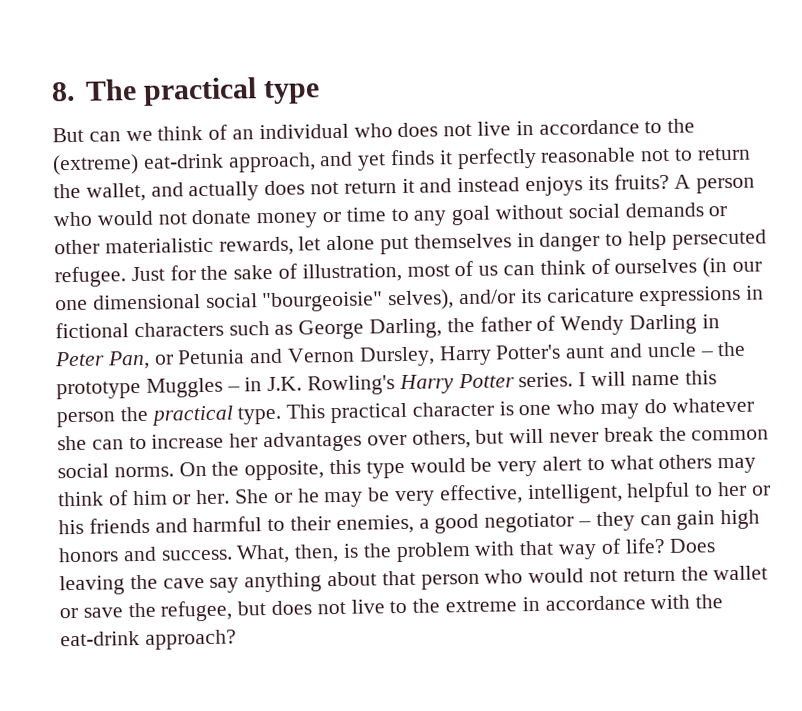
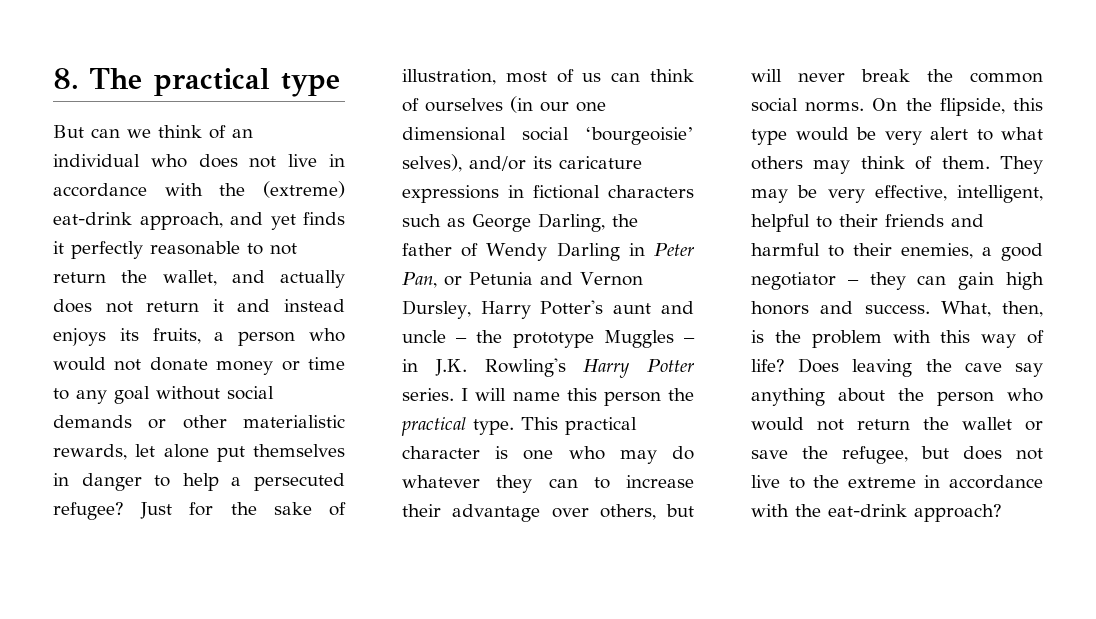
- But can we think of an individual who does not live in accordance to the (extreme) eat-drink approach, and yet finds it perfectly reasonable not to return the wallet, and actually does not return it and instead enjoys its fruits? A person who would not donate money or time to any goal without social demands or other materialistic rewards, let alone put themselves in danger to help persecuted refugee.
+ But can we think of an individual who does not live in accordance with the (extreme) eat-drink approach, and yet finds it perfectly reasonable to not return the wallet, and actually does not return it and instead enjoys its fruits, a person who would not donate money or time to any goal without social demands or other materialistic rewards, let alone put themselves in danger to help a persecuted refugee?
- Just for the sake of illustration, most of us can think of ourselves (in our one dimensional social "bourgeoisie" selves), and/or its caricature expressions in fictional characters such as George Darling, the father of Wendy Darling in Peter Pan, or Petunia and Vernon Dursley, Harry Potter's aunt and uncle – the prototype Muggles – in J.K. Rowling's Harry Potter series.
+ Just for the sake of illustration, most of us can think of ourselves (in our one dimensional social ‘bourgeoisie’ selves), and/or its caricature expressions in fictional characters such as George Darling, the father of Wendy Darling in Peter Pan, or Petunia and Vernon Dursley, Harry Potter's aunt and uncle – the prototype Muggles – in J.K. Rowling's Harry Potter series.
- This practical character is one who may do whatever she can to increase her advantages over others, but will never break the common social norms.
+ This practical character is one who may do whatever they can to increase their advantage over others, but will never break the common social norms.
- On the opposite, this type would be very alert to what others may think of him or her. She or he may be very effective, intelligent, helpful to her or his friends and harmful to their enemies, a good negotiator – they can gain high honors and success.
+ On the flipside, this type would be very alert to what others may think of them. They may be very effective, intelligent, helpful to their friends and harmful to their enemies, a good negotiator – they can gain high honors and success.
- What, then, is the problem with that way of life?
+ What, then, is the problem with this way of life?
- Does leaving the cave say anything about that person who would not return the wallet or save the refugee, but does not live to the extreme in accordance with the eat-drink approach?
+ Does leaving the cave say anything about the person who would not return the wallet or save the refugee, but does not live to the extreme in accordance with the eat-drink approach?

